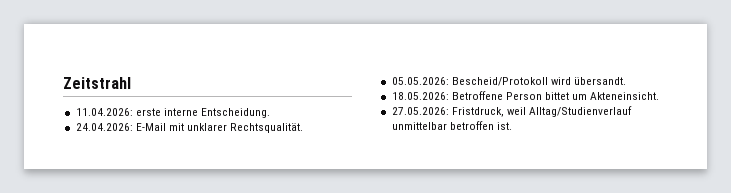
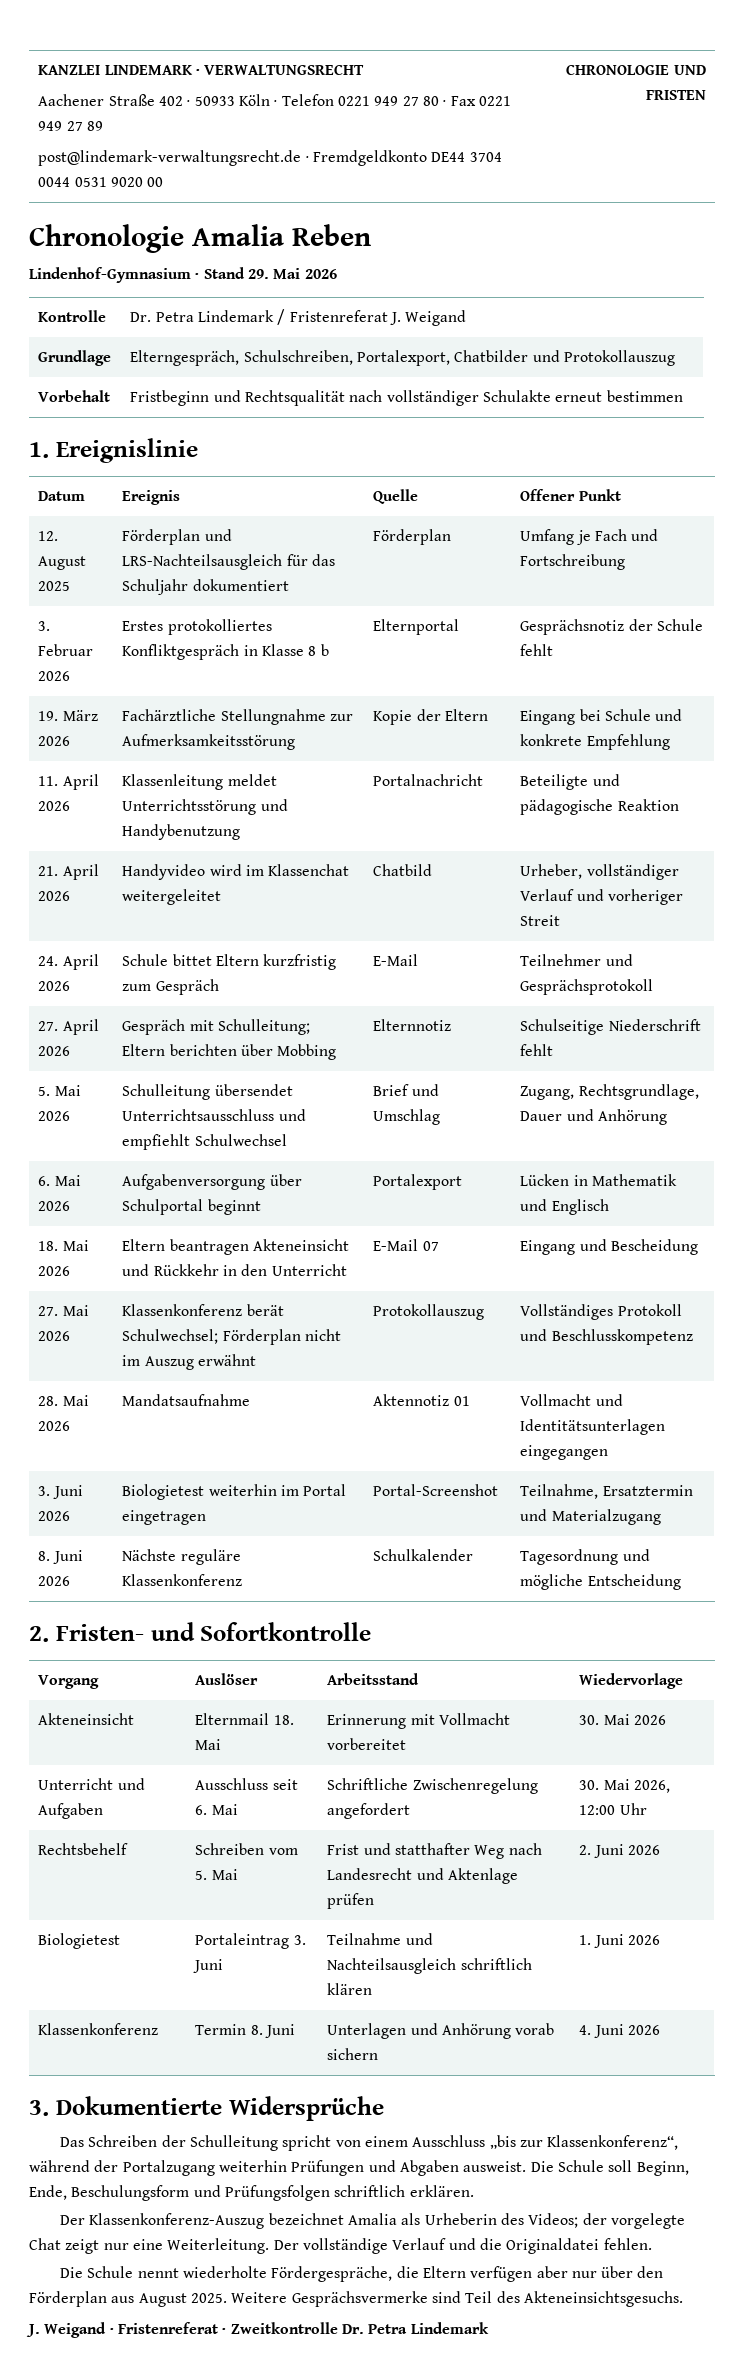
- Zeitstrahl
- 11.04.2026: erste interne Entscheidung.
- 24.04.2026: E-Mail mit unklarer Rechtsqualität.
- 05.05.2026: Bescheid/Protokoll wird übersandt.
- 18.05.2026: Betroffene Person bittet um Akteneinsicht.
- 27.05.2026: Fristdruck, weil Alltag/Studienverlauf unmittelbar betroffen ist.
+ KANZLEI LINDEMARK · VERWALTUNGSRECHT
+ Aachener Straße 402 · 50933 Köln · Telefon 0221 949 27 80 · Fax 0221 949 27 89
+ post@lindemark-verwaltungsrecht.de · Fremdgeldkonto DE44 3704 0044 0531 9020 00 | CHRONOLOGIE UND FRISTEN
+ Chronologie Amalia Reben
+ Lindenhof-Gymnasium · Stand 29. Mai 2026
+ Kontrolle | Dr. Petra Lindemark / Fristenreferat J. Weigand
+ Grundlage | Elterngespräch, Schulschreiben, Portalexport, Chatbilder und Protokollauszug
+ Vorbehalt | Fristbeginn und Rechtsqualität nach vollständiger Schulakte erneut bestimmen
+ 1. Ereignislinie
+ Datum | Ereignis | Quelle | Offener Punkt
+ 12. August 2025 | Förderplan und LRS-Nachteilsausgleich für das Schuljahr dokumentiert | Förderplan | Umfang je Fach und Fortschreibung
+ 3. Februar 2026 | Erstes protokolliertes Konfliktgespräch in Klasse 8 b | Elternportal | Gesprächsnotiz der Schule fehlt
+ 19. März 2026 | Fachärztliche Stellungnahme zur Aufmerksamkeitsstörung | Kopie der Eltern | Eingang bei Schule und konkrete Empfehlung
+ 11. April 2026 | Klassenleitung meldet Unterrichtsstörung und Handybenutzung | Portalnachricht | Beteiligte und pädagogische Reaktion
+ 21. April 2026 | Handyvideo wird im Klassenchat weitergeleitet | Chatbild | Urheber, vollständiger Verlauf und vorheriger Streit
+ 24. April 2026 | Schule bittet Eltern kurzfristig zum Gespräch | E-Mail | Teilnehmer und Gesprächsprotokoll
+ 27. April 2026 | Gespräch mit Schulleitung; Eltern berichten über Mobbing | Elternnotiz | Schulseitige Niederschrift fehlt
+ 5. Mai 2026 | Schulleitung übersendet Unterrichtsausschluss und empfiehlt Schulwechsel | Brief und Umschlag | Zugang, Rechtsgrundlage, Dauer und Anhörung
+ 6. Mai 2026 | Aufgabenversorgung über Schulportal beginnt | Portalexport | Lücken in Mathematik und Englisch
+ 18. Mai 2026 | Eltern beantragen Akteneinsicht und Rückkehr in den Unterricht | E-Mail 07 | Eingang und Bescheidung
+ 27. Mai 2026 | Klassenkonferenz berät Schulwechsel; Förderplan nicht im Auszug erwähnt | Protokollauszug | Vollständiges Protokoll und Beschlusskompetenz
+ 28. Mai 2026 | Mandatsaufnahme | Aktennotiz 01 | Vollmacht und Identitätsunterlagen eingegangen
+ 3. Juni 2026 | Biologietest weiterhin im Portal eingetragen | Portal-Screenshot | Teilnahme, Ersatztermin und Materialzugang
+ 8. Juni 2026 | Nächste reguläre Klassenkonferenz | Schulkalender | Tagesordnung und mögliche Entscheidung
+ 2. Fristen- und Sofortkontrolle
+ Vorgang | Auslöser | Arbeitsstand | Wiedervorlage
+ Akteneinsicht | Elternmail 18. Mai | Erinnerung mit Vollmacht vorbereitet | 30. Mai 2026
+ Unterricht und Aufgaben | Ausschluss seit 6. Mai | Schriftliche Zwischenregelung angefordert | 30. Mai 2026, 12:00 Uhr
+ Rechtsbehelf | Schreiben vom 5. Mai | Frist und statthafter Weg nach Landesrecht und Aktenlage prüfen | 2. Juni 2026
+ Biologietest | Portaleintrag 3. Juni | Teilnahme und Nachteilsausgleich schriftlich klären | 1. Juni 2026
+ Klassenkonferenz | Termin 8. Juni | Unterlagen und Anhörung vorab sichern | 4. Juni 2026
+ 3. Dokumentierte Widersprüche
+ Das Schreiben der Schulleitung spricht von einem Ausschluss „bis zur Klassenkonferenz“, während der Portalzugang weiterhin Prüfungen und Abgaben ausweist. Die Schule soll Beginn, Ende, Beschulungsform und Prüfungsfolgen schriftlich erklären.
+ Der Klassenkonferenz-Auszug bezeichnet Amalia als Urheberin des Videos; der vorgelegte Chat zeigt nur eine Weiterleitung. Der vollständige Verlauf und die Originaldatei fehlen.
+ Die Schule nennt wiederholte Fördergespräche, die Eltern verfügen aber nur über den Förderplan aus August 2025. Weitere Gesprächsvermerke sind Teil des Akteneinsichtsgesuchs.
+ J. Weigand · Fristenreferat · Zweitkontrolle Dr. Petra Lindemark

